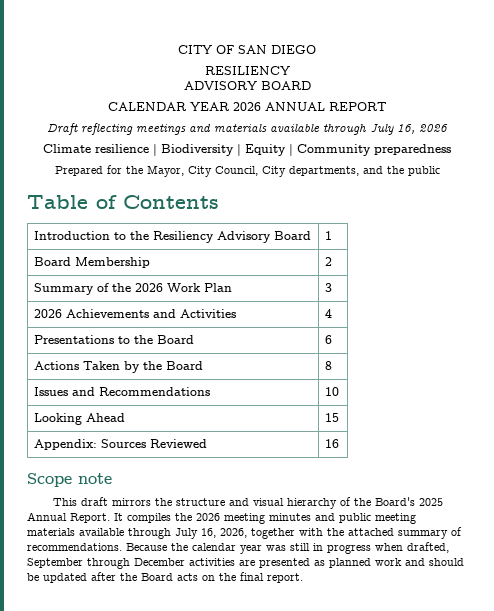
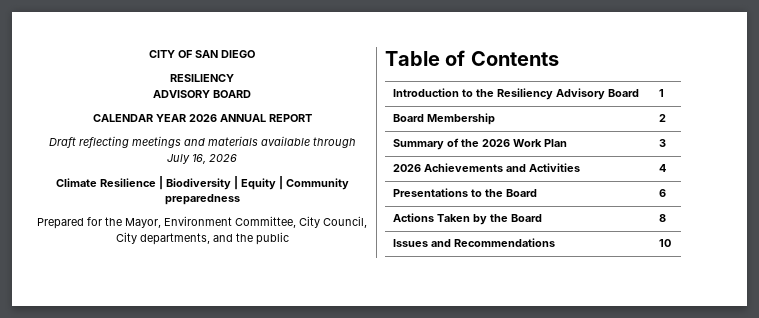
- Climate resilience | Biodiversity | Equity | Community preparedness
+ Climate Resilience | Biodiversity | Equity | Community preparedness
- Prepared for the Mayor, City Council, City departments, and the public
+ Prepared for the Mayor, Environment Committee, City Council, City departments, and the public
- Looking Ahead | 15
- Appendix: Sources Reviewed | 16
- Scope note
- This draft mirrors the structure and visual hierarchy of the Board's 2025 Annual Report. It compiles the 2026 meeting minutes and public meeting materials available through July 16, 2026, together with the attached summary of recommendations. Because the calendar year was still in progress when drafted, September through December activities are presented as planned work and should be updated after the Board acts on the final report.

